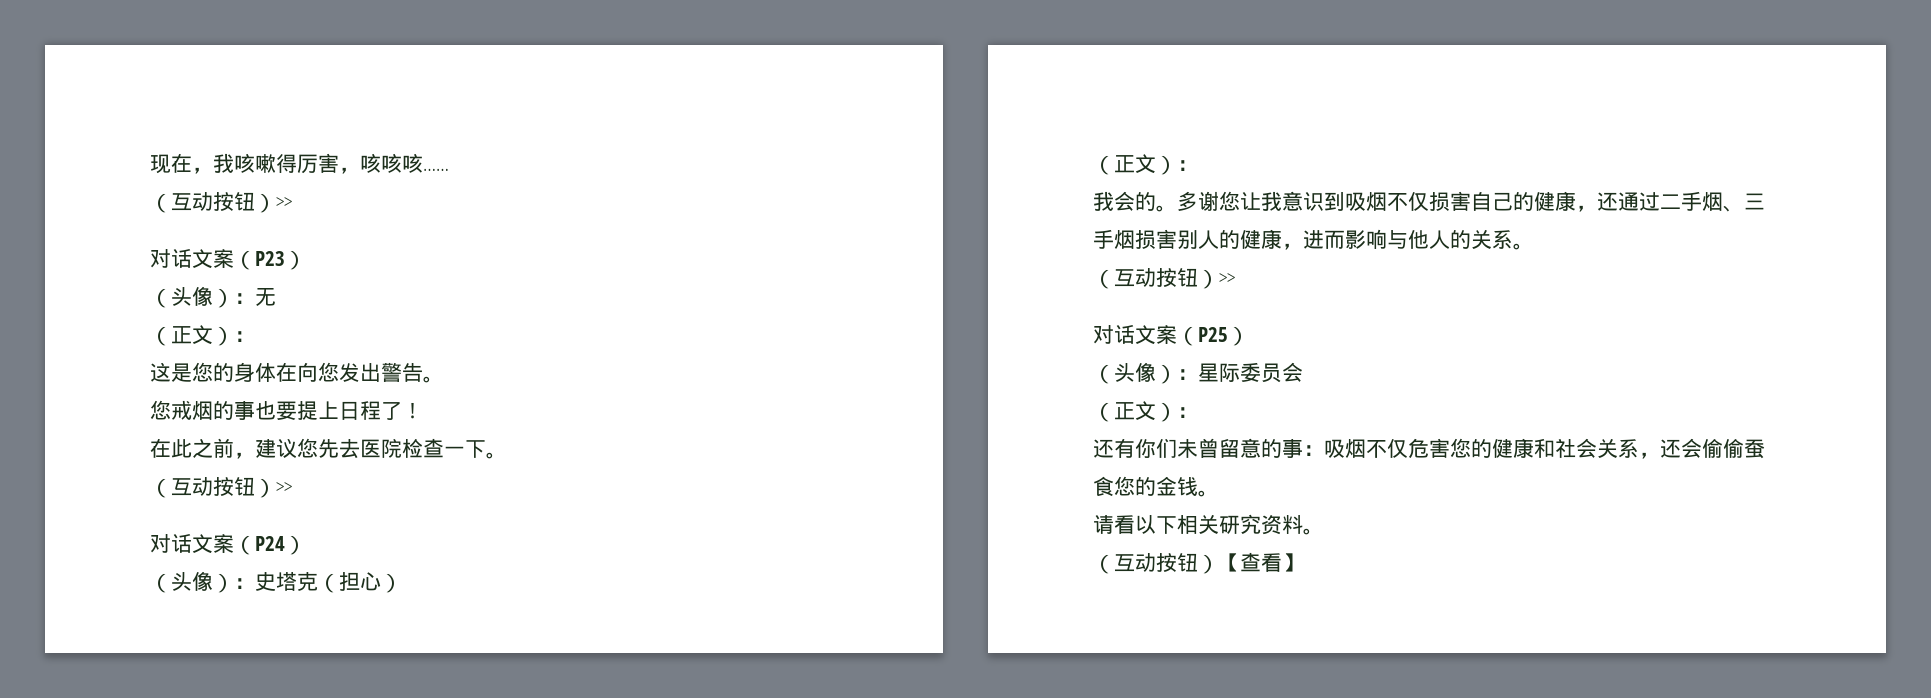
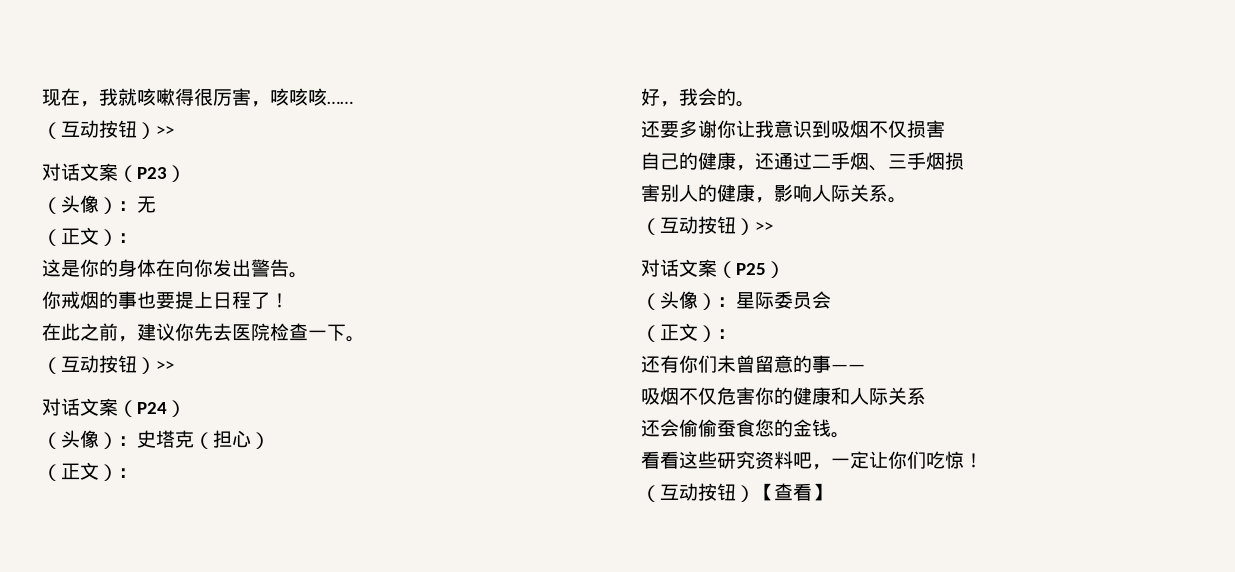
- 现在，我咳嗽得厉害，咳咳咳……
+ 现在，我就咳嗽得很厉害，咳咳咳……
- 这是您的身体在向您发出警告。
+ 这是你的身体在向你发出警告。
- 您戒烟的事也要提上日程了！
+ 你戒烟的事也要提上日程了！
- 在此之前，建议您先去医院检查一下。
+ 在此之前，建议你先去医院检查一下。
- 我会的。多谢您让我意识到吸烟不仅损害自己的健康，还通过二手烟、三手烟损害别人的健康，进而影响与他人的关系。
+ 好，我会的。
+ 还要多谢你让我意识到吸烟不仅损害
+ 自己的健康，还通过二手烟、三手烟损
+ 害别人的健康，影响人际关系。
- 还有你们未曾留意的事：吸烟不仅危害您的健康和社会关系，还会偷偷蚕食您的金钱。
+ 还有你们未曾留意的事——
+ 吸烟不仅危害你的健康和人际关系
+ 还会偷偷蚕食您的金钱。
- 请看以下相关研究资料。
+ 看看这些研究资料吧，一定让你们吃惊！

